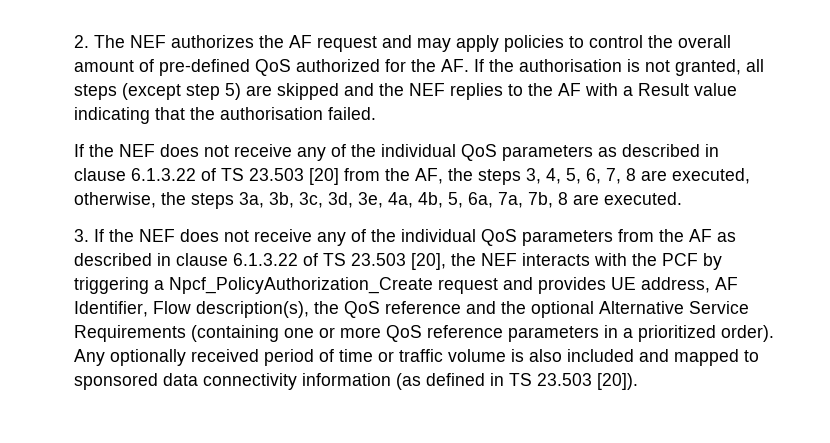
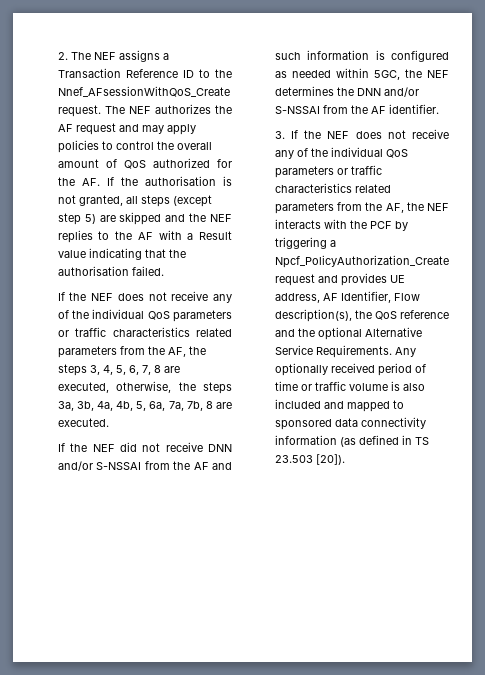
- 2. The NEF authorizes the AF request and may apply policies to control the overall amount of pre-defined QoS authorized for the AF. If the authorisation is not granted, all steps (except step 5) are skipped and the NEF replies to the AF with a Result value indicating that the authorisation failed.
+ 2. The NEF assigns a Transaction Reference ID to the Nnef_AFsessionWithQoS_Create request. The NEF authorizes the AF request and may apply policies to control the overall amount of QoS authorized for the AF. If the authorisation is not granted, all steps (except step 5) are skipped and the NEF replies to the AF with a Result value indicating that the authorisation failed.
- If the NEF does not receive any of the individual QoS parameters as described in clause 6.1.3.22 of TS 23.503 [20] from the AF, the steps 3, 4, 5, 6, 7, 8 are executed, otherwise, the steps 3a, 3b, 3c, 3d, 3e, 4a, 4b, 5, 6a, 7a, 7b, 8 are executed.
+ If the NEF does not receive any of the individual QoS parameters or traffic characteristics related parameters from the AF, the steps 3, 4, 5, 6, 7, 8 are executed, otherwise, the steps 3a, 3b, 4a, 4b, 5, 6a, 7a, 7b, 8 are executed.
+ If the NEF did not receive DNN and/or S-NSSAI from the AF and such information is configured as needed within 5GC, the NEF determines the DNN and/or S-NSSAI from the AF identifier.
- 3. If the NEF does not receive any of the individual QoS parameters from the AF as described in clause 6.1.3.22 of TS 23.503 [20], the NEF interacts with the PCF by triggering a Npcf_PolicyAuthorization_Create request and provides UE address, AF Identifier, Flow description(s), the QoS reference and the optional Alternative Service Requirements (containing one or more QoS reference parameters in a prioritized order).
+ 3. If the NEF does not receive any of the individual QoS parameters or traffic characteristics related parameters from the AF, the NEF interacts with the PCF by triggering a Npcf_PolicyAuthorization_Create request and provides UE address, AF Identifier, Flow description(s), the QoS reference and the optional Alternative Service Requirements.

